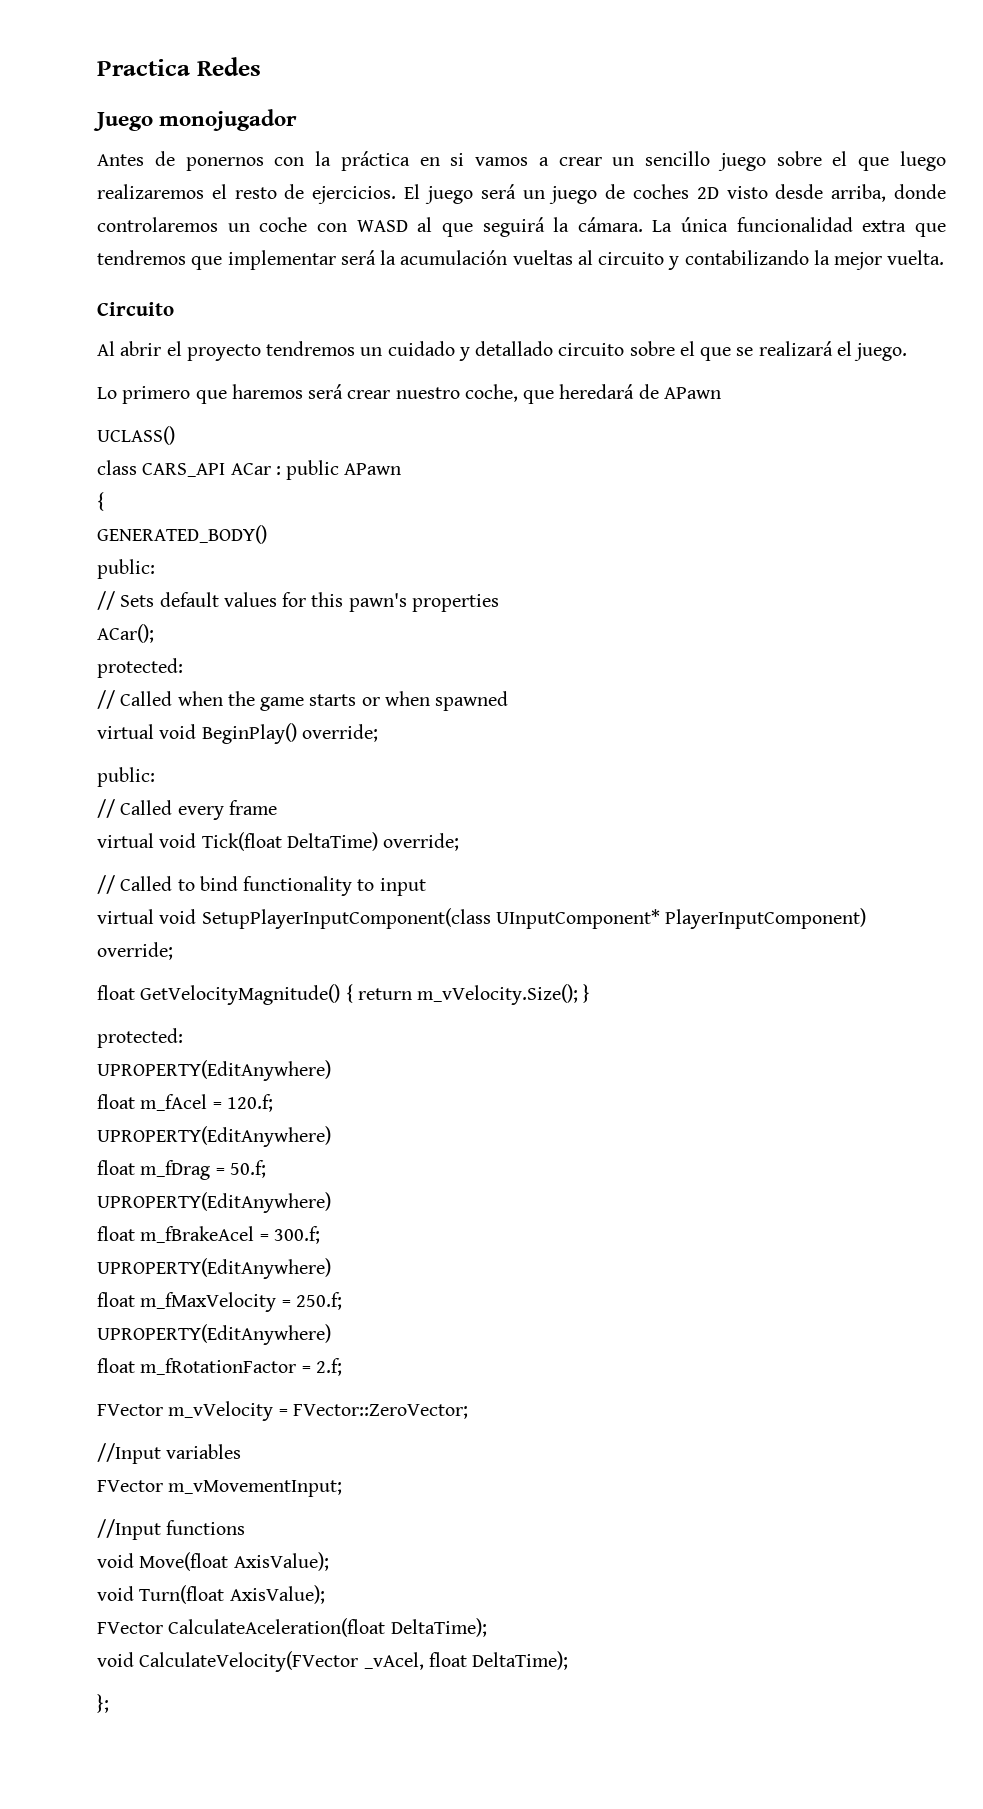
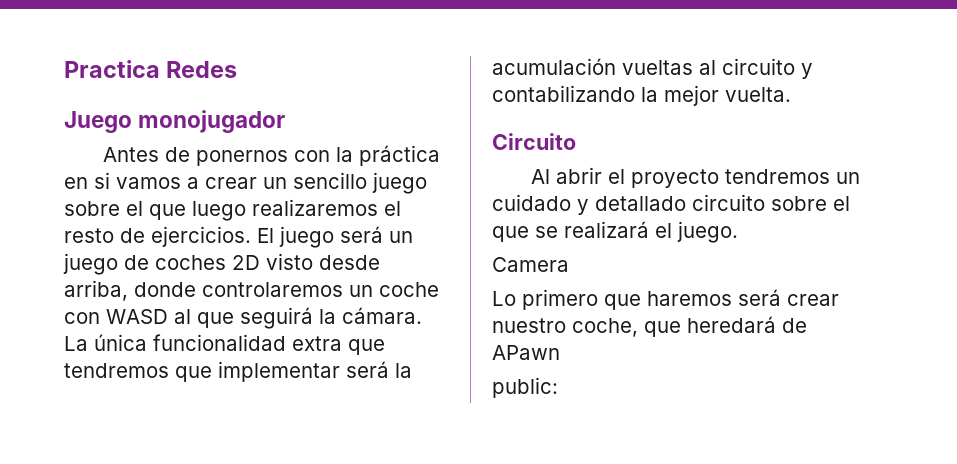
+ Camera
- UCLASS()
- class CARS_API ACar : public APawn
- {
- GENERATED_BODY()
  public:
- // Sets default values for this pawn's properties
- ACar();
- protected:
- // Called when the game starts or when spawned
- virtual void BeginPlay() override;
- public:
- // Called every frame
- virtual void Tick(float DeltaTime) override;
- // Called to bind functionality to input
- virtual void SetupPlayerInputComponent(class UInputComponent* PlayerInputComponent) override;
- float GetVelocityMagnitude() { return m_vVelocity.Size(); }
- protected:
- UPROPERTY(EditAnywhere)
- float m_fAcel = 120.f;
- UPROPERTY(EditAnywhere)
- float m_fDrag = 50.f;
- UPROPERTY(EditAnywhere)
- float m_fBrakeAcel = 300.f;
- UPROPERTY(EditAnywhere)
- float m_fMaxVelocity = 250.f;
- UPROPERTY(EditAnywhere)
- float m_fRotationFactor = 2.f;
- FVector m_vVelocity = FVector::ZeroVector;
- //Input variables
- FVector m_vMovementInput;
- //Input functions
- void Move(float AxisValue);
- void Turn(float AxisValue);
- FVector CalculateAceleration(float DeltaTime);
- void CalculateVelocity(FVector _vAcel, float DeltaTime);
- };

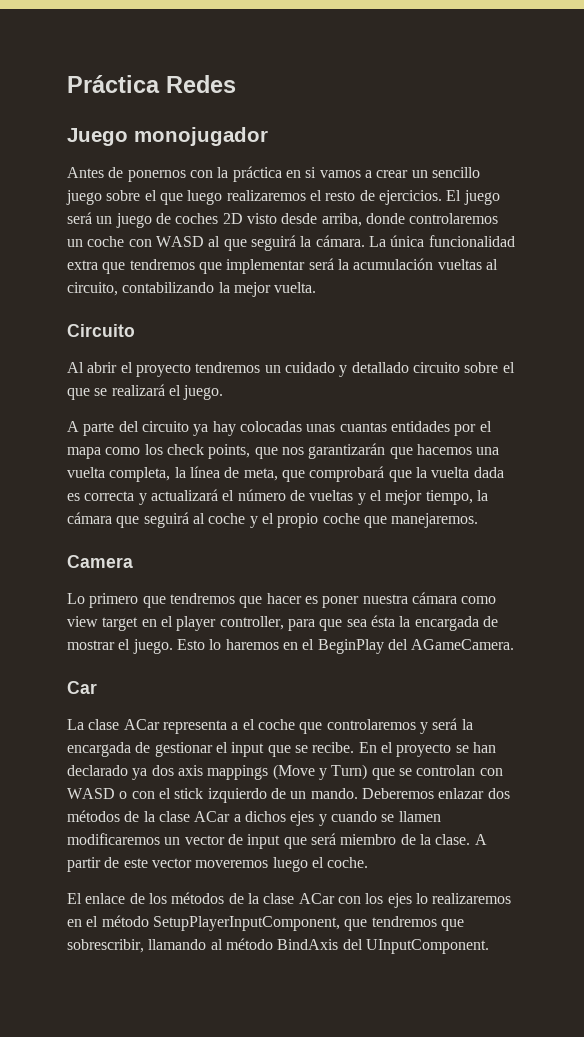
- Practica Redes
+ Práctica Redes
- La única funcionalidad extra que tendremos que implementar será la acumulación vueltas al circuito y contabilizando la mejor vuelta.
+ La única funcionalidad extra que tendremos que implementar será la acumulación vueltas al circuito, contabilizando la mejor vuelta.
+ A parte del circuito ya hay colocadas unas cuantas entidades por el mapa como los check points, que nos garantizarán que hacemos una vuelta completa, la línea de meta, que comprobará que la vuelta dada es correcta y actualizará el número de vueltas y el mejor tiempo, la cámara que seguirá al coche y el propio coche que manejaremos.
  Camera
- Lo primero que haremos será crear nuestro coche, que heredará de APawn
- public:
+ Lo primero que tendremos que hacer es poner nuestra cámara como view target en el player controller, para que sea ésta la encargada de mostrar el juego. Esto lo haremos en el BeginPlay del AGameCamera.
+ Car
+ La clase ACar representa a el coche que controlaremos y será la encargada de gestionar el input que se recibe. En el proyecto se han declarado ya dos axis mappings (Move y Turn) que se controlan con WASD o con el stick izquierdo de un mando. Deberemos enlazar dos métodos de la clase ACar a dichos ejes y cuando se llamen modificaremos un vector de input que será miembro de la clase. A partir de este vector moveremos luego el coche.
+ El enlace de los métodos de la clase ACar con los ejes lo realizaremos en el método SetupPlayerInputComponent, que tendremos que sobrescribir, llamando al método BindAxis del UInputComponent.

